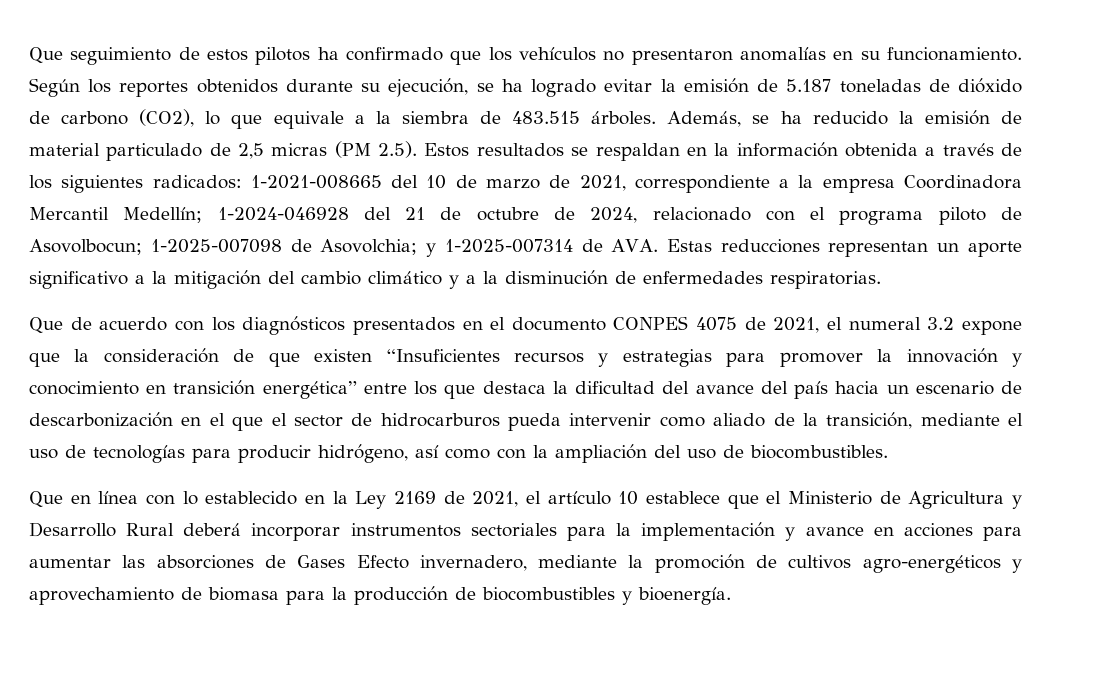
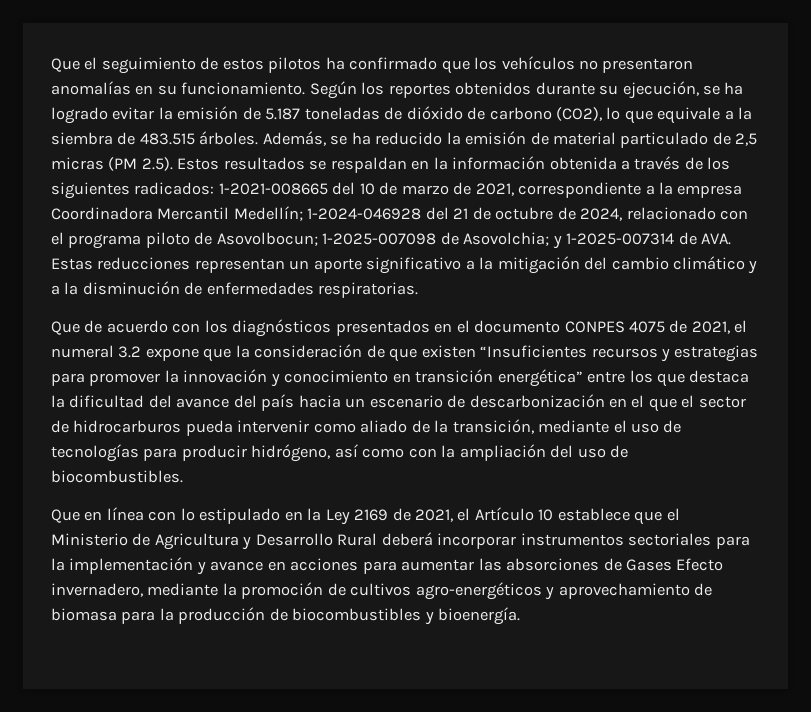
- Que seguimiento de estos pilotos ha confirmado que los vehículos no presentaron anomalías en su funcionamiento.
+ Que el seguimiento de estos pilotos ha confirmado que los vehículos no presentaron anomalías en su funcionamiento.
- Que en línea con lo establecido en la Ley 2169 de 2021, el artículo 10 establece que el Ministerio de Agricultura y Desarrollo Rural deberá incorporar instrumentos sectoriales para la implementación y avance en acciones para aumentar las absorciones de Gases Efecto invernadero, mediante la promoción de cultivos agro-energéticos y aprovechamiento de biomasa para la producción de biocombustibles y bioenergía.
+ Que en línea con lo estipulado en la Ley 2169 de 2021, el Artículo 10 establece que el Ministerio de Agricultura y Desarrollo Rural deberá incorporar instrumentos sectoriales para la implementación y avance en acciones para aumentar las absorciones de Gases Efecto invernadero, mediante la promoción de cultivos agro-energéticos y aprovechamiento de biomasa para la producción de biocombustibles y bioenergía.

